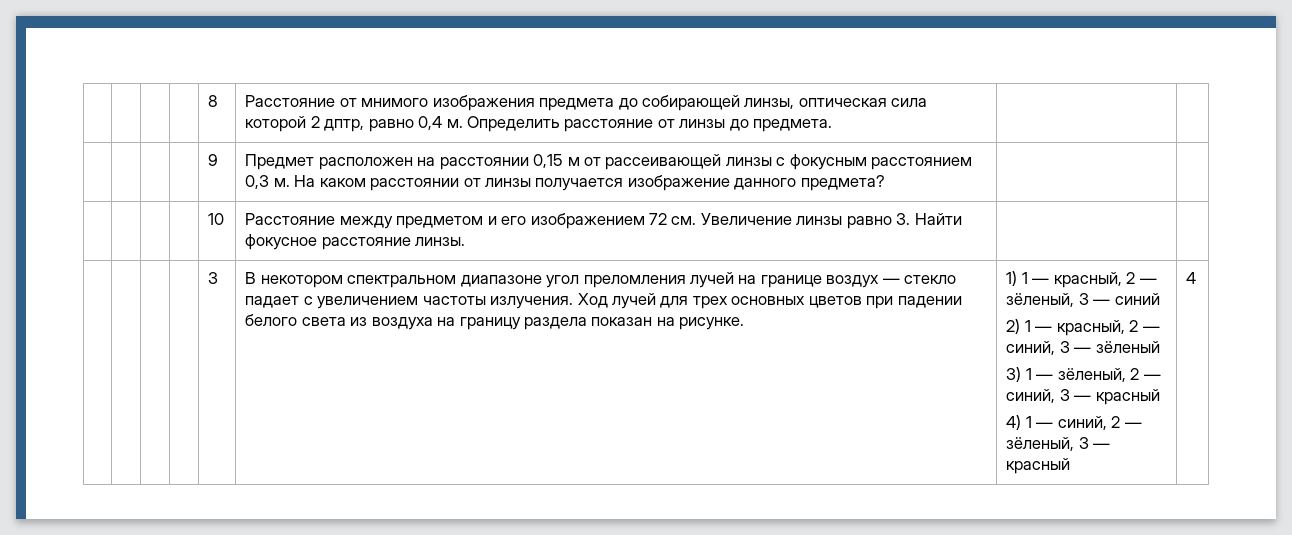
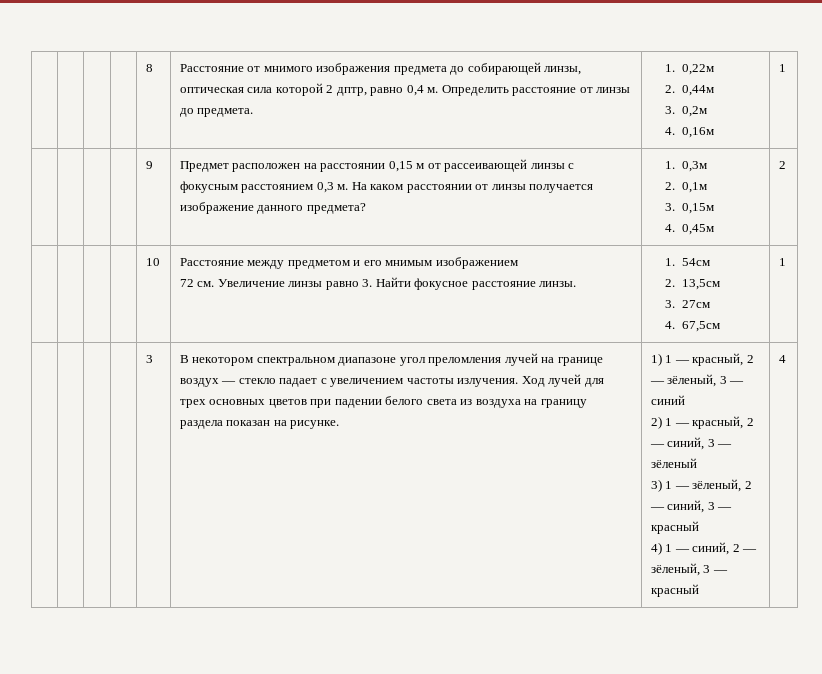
- | | | | 8 | Расстояние от мнимого изображения предмета до собирающей линзы, оптическая сила которой 2 дптр, равно 0,4 м. Определить расстояние от линзы до предмета. | |
+ | | | | 8 | Расстояние от мнимого изображения предмета до собирающей линзы, оптическая сила которой 2 дптр, равно 0,4 м. Определить расстояние от линзы до предмета. | 1. 0,22м
+ 2. 0,44м
+ 3. 0,2м
+ 4. 0,16м | 1
- | | | | 9 | Предмет расположен на расстоянии 0,15 м от рассеивающей линзы с фокусным расстоянием 0,3 м. На каком расстоянии от линзы получается изображение данного предмета? | |
+ | | | | 9 | Предмет расположен на расстоянии 0,15 м от рассеивающей линзы с фокусным расстоянием 0,3 м. На каком расстоянии от линзы получается изображение данного предмета? | 1. 0,3м
+ 2. 0,1м
+ 3. 0,15м
+ 4. 0,45м | 2
- | | | | 10 | Расстояние между предметом и его изображением 72 см. Увеличение линзы равно 3. Найти фокусное расстояние линзы. | |
+ | | | | 10 | Расстояние между предметом и его мнимым изображением
+ 72 см. Увеличение линзы равно 3. Найти фокусное расстояние линзы. | 1. 54см
+ 2. 13,5см
+ 3. 27см
+ 4. 67,5см | 1

